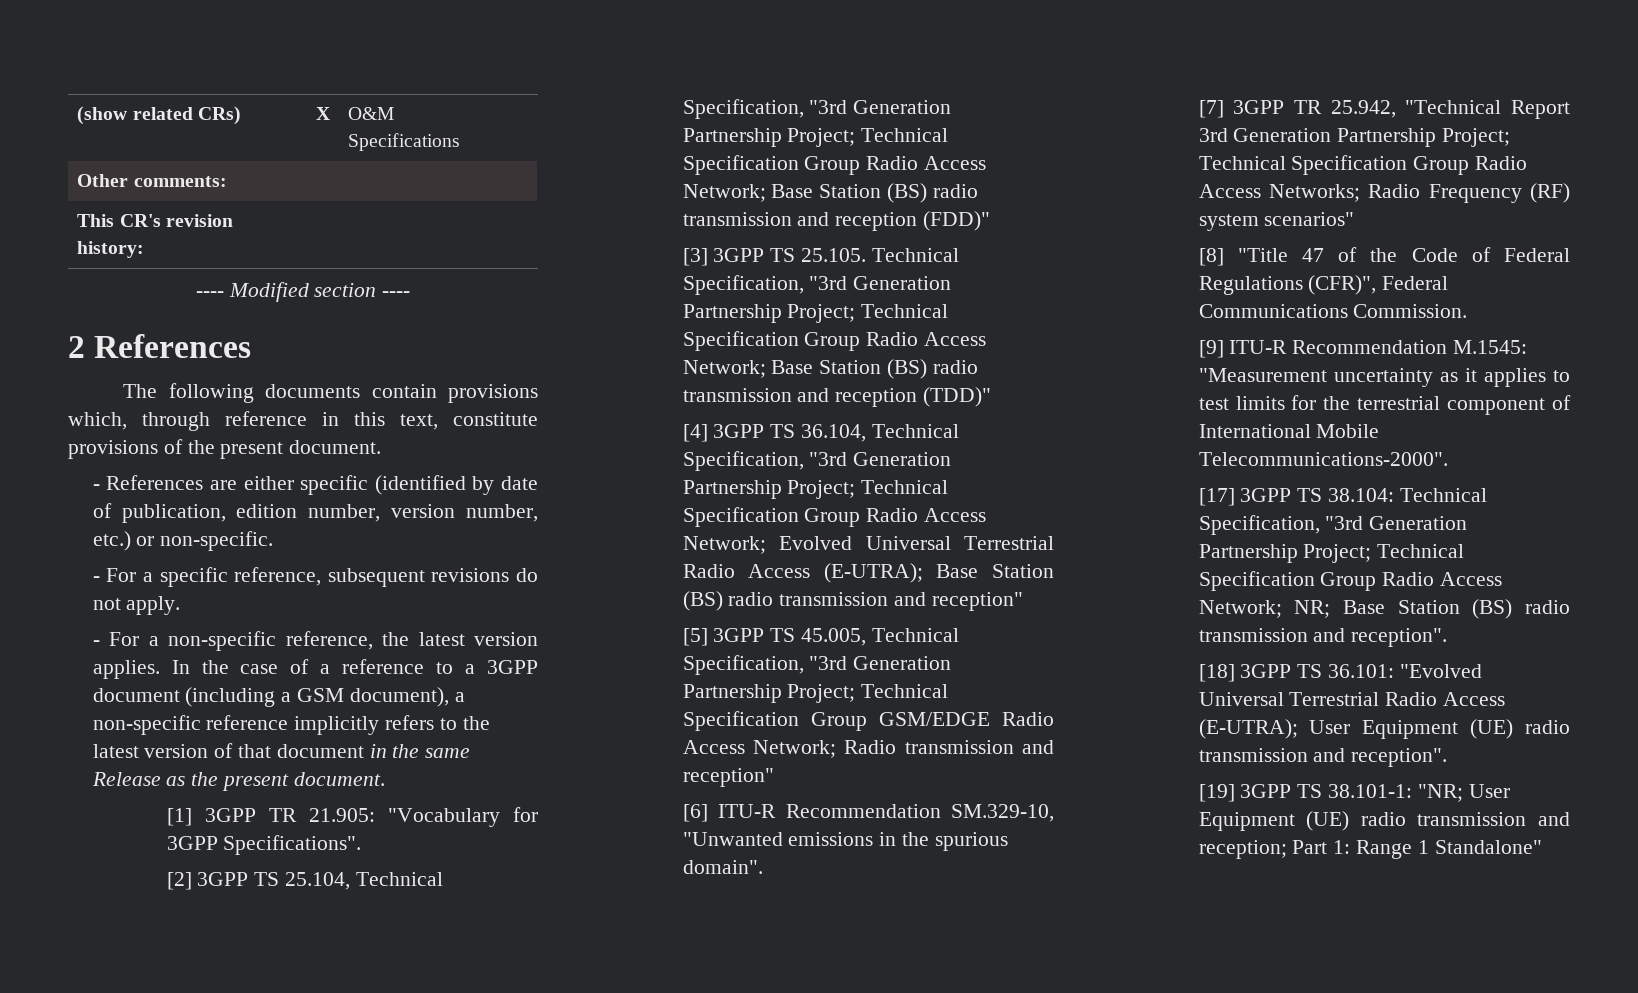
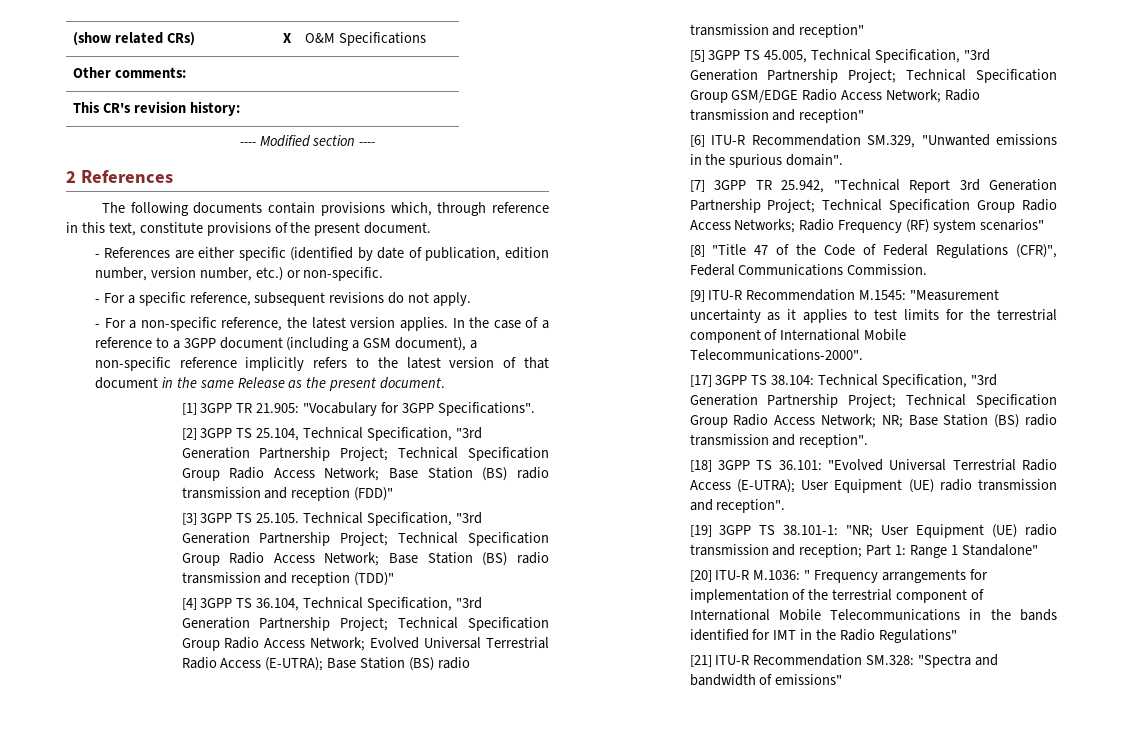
- [6] ITU-R Recommendation SM.329-10, "Unwanted emissions in the spurious domain".
+ [6] ITU-R Recommendation SM.329, "Unwanted emissions in the spurious domain".
+ [20] ITU-R M.1036: " Frequency arrangements for implementation of the terrestrial component of International Mobile Telecommunications in the bands identified for IMT in the Radio Regulations"
+ [21] ITU-R Recommendation SM.328: "Spectra and bandwidth of emissions"

